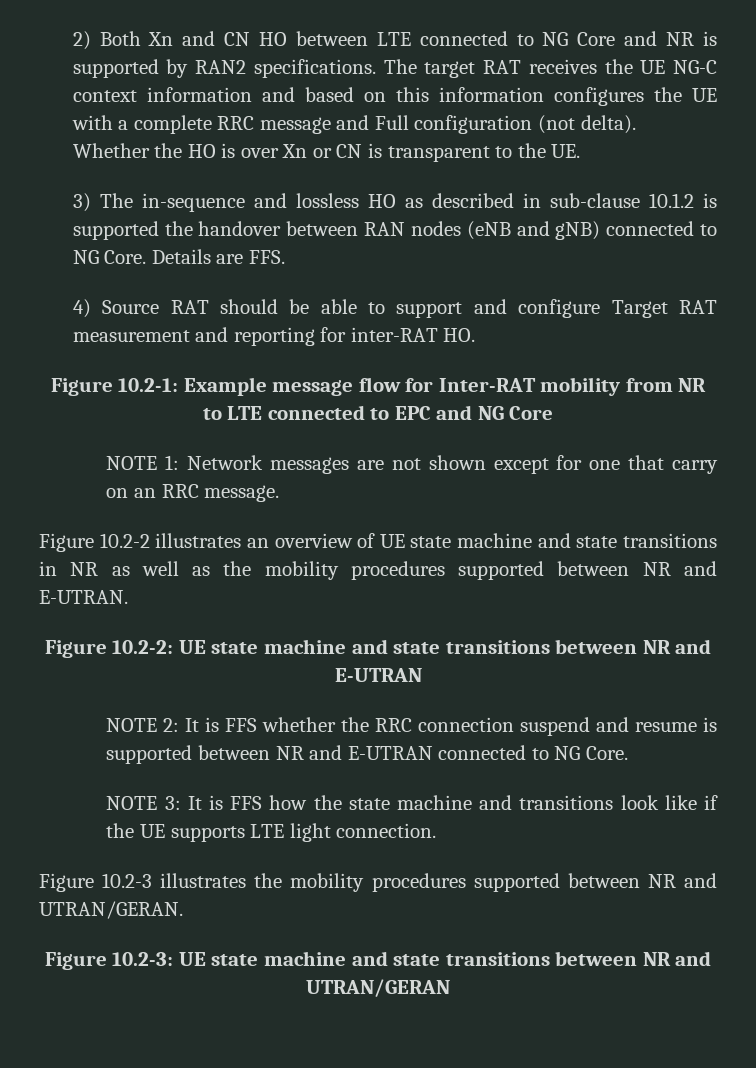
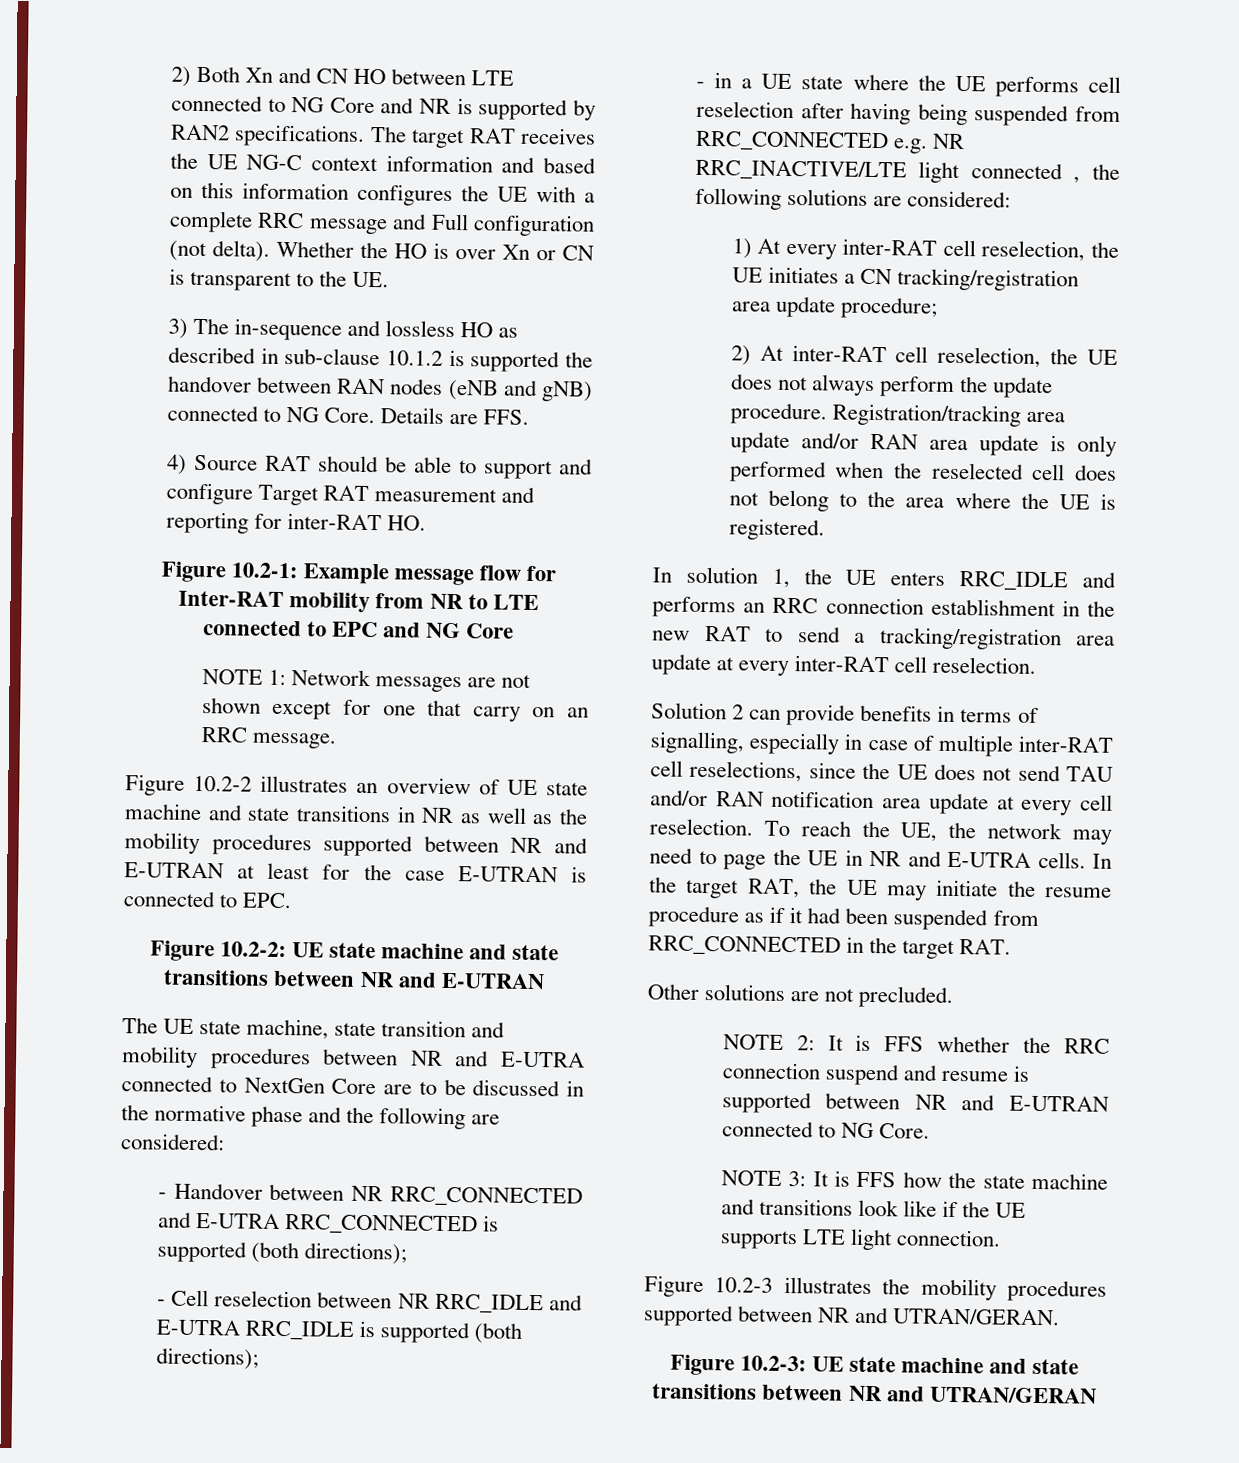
- Figure 10.2-2 illustrates an overview of UE state machine and state transitions in NR as well as the mobility procedures supported between NR and E-UTRAN.
+ Figure 10.2-2 illustrates an overview of UE state machine and state transitions in NR as well as the mobility procedures supported between NR and E-UTRAN at least for the case E-UTRAN is connected to EPC.
+ The UE state machine, state transition and mobility procedures between NR and E-UTRA connected to NextGen Core are to be discussed in the normative phase and the following are considered:
+ - Handover between NR RRC_CONNECTED and E-UTRA RRC_CONNECTED is supported (both directions);
+ - Cell reselection between NR RRC_IDLE and E-UTRA RRC_IDLE is supported (both directions);
+ - in a UE state where the UE performs cell reselection after having being suspended from RRC_CONNECTED e.g. NR RRC_INACTIVE/LTE light connected , the following solutions are considered:
+ 1) At every inter-RAT cell reselection, the UE initiates a CN tracking/registration area update procedure;
+ 2) At inter-RAT cell reselection, the UE does not always perform the update procedure. Registration/tracking area update and/or RAN area update is only performed when the reselected cell does not belong to the area where the UE is registered.
+ In solution 1, the UE enters RRC_IDLE and performs an RRC connection establishment in the new RAT to send a tracking/registration area update at every inter-RAT cell reselection.
+ Solution 2 can provide benefits in terms of signalling, especially in case of multiple inter-RAT cell reselections, since the UE does not send TAU and/or RAN notification area update at every cell reselection. To reach the UE, the network may need to page the UE in NR and E-UTRA cells. In the target RAT, the UE may initiate the resume procedure as if it had been suspended from RRC_CONNECTED in the target RAT.
+ Other solutions are not precluded.

